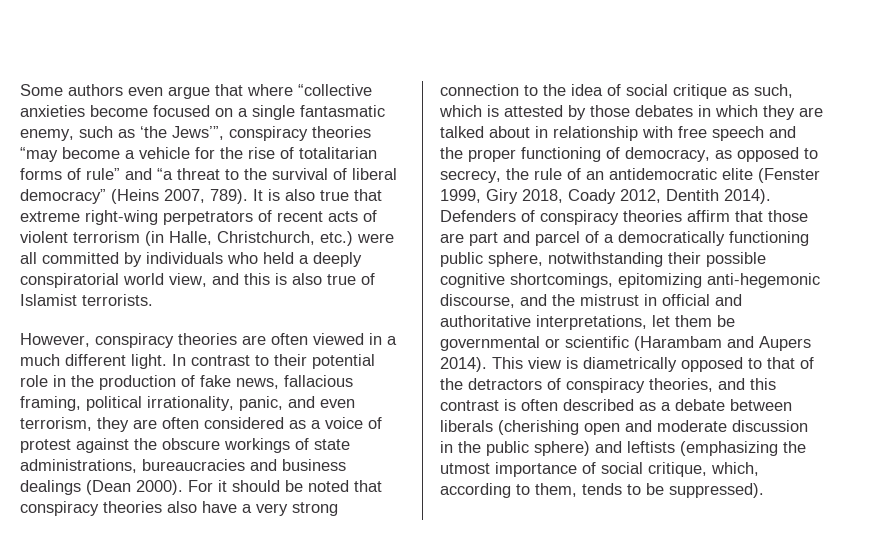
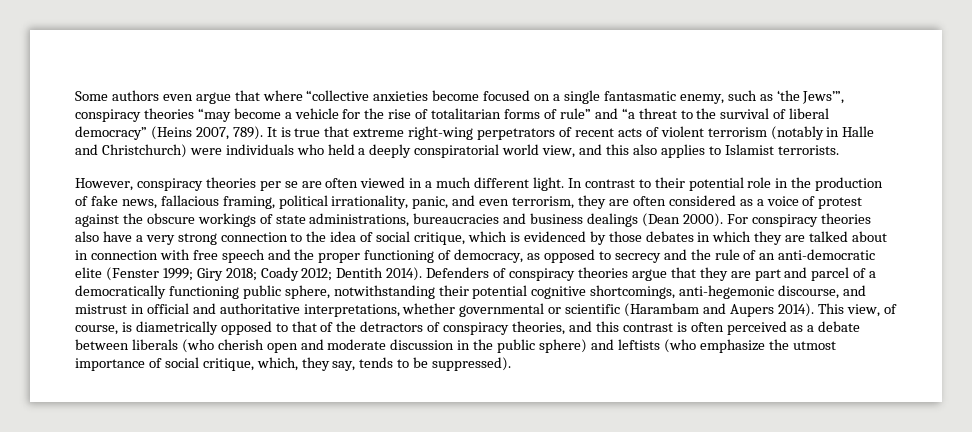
- It is also true that extreme right-wing perpetrators of recent acts of violent terrorism (in Halle, Christchurch, etc.) were all committed by individuals who held a deeply conspiratorial world view, and this is also true of Islamist terrorists.
+ It is true that extreme right-wing perpetrators of recent acts of violent terrorism (notably in Halle and Christchurch) were individuals who held a deeply conspiratorial world view, and this also applies to Islamist terrorists.
- However, conspiracy theories are often viewed in a much different light.
+ However, conspiracy theories per se are often viewed in a much different light.
- For it should be noted that conspiracy theories also have a very strong connection to the idea of social critique as such, which is attested by those debates in which they are talked about in relationship with free speech and the proper functioning of democracy, as opposed to secrecy, the rule of an antidemocratic elite (Fenster 1999, Giry 2018, Coady 2012, Dentith 2014).
+ For conspiracy theories also have a very strong connection to the idea of social critique, which is evidenced by those debates in which they are talked about in connection with free speech and the proper functioning of democracy, as opposed to secrecy and the rule of an anti-democratic elite (Fenster 1999; Giry 2018; Coady 2012; Dentith 2014).
- Defenders of conspiracy theories affirm that those are part and parcel of a democratically functioning public sphere, notwithstanding their possible cognitive shortcomings, epitomizing anti-hegemonic discourse, and the mistrust in official and authoritative interpretations, let them be governmental or scientific (Harambam and Aupers 2014).
+ Defenders of conspiracy theories argue that they are part and parcel of a democratically functioning public sphere, notwithstanding their potential cognitive shortcomings, anti-hegemonic discourse, and mistrust in official and authoritative interpretations, whether governmental or scientific (Harambam and Aupers 2014).
- This view is diametrically opposed to that of the detractors of conspiracy theories, and this contrast is often described as a debate between liberals (cherishing open and moderate discussion in the public sphere) and leftists (emphasizing the utmost importance of social critique, which, according to them, tends to be suppressed).
+ This view, of course, is diametrically opposed to that of the detractors of conspiracy theories, and this contrast is often perceived as a debate between liberals (who cherish open and moderate discussion in the public sphere) and leftists (who emphasize the utmost importance of social critique, which, they say, tends to be suppressed).

